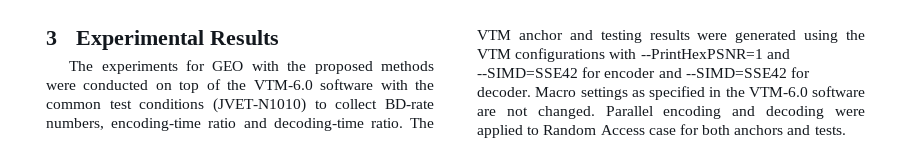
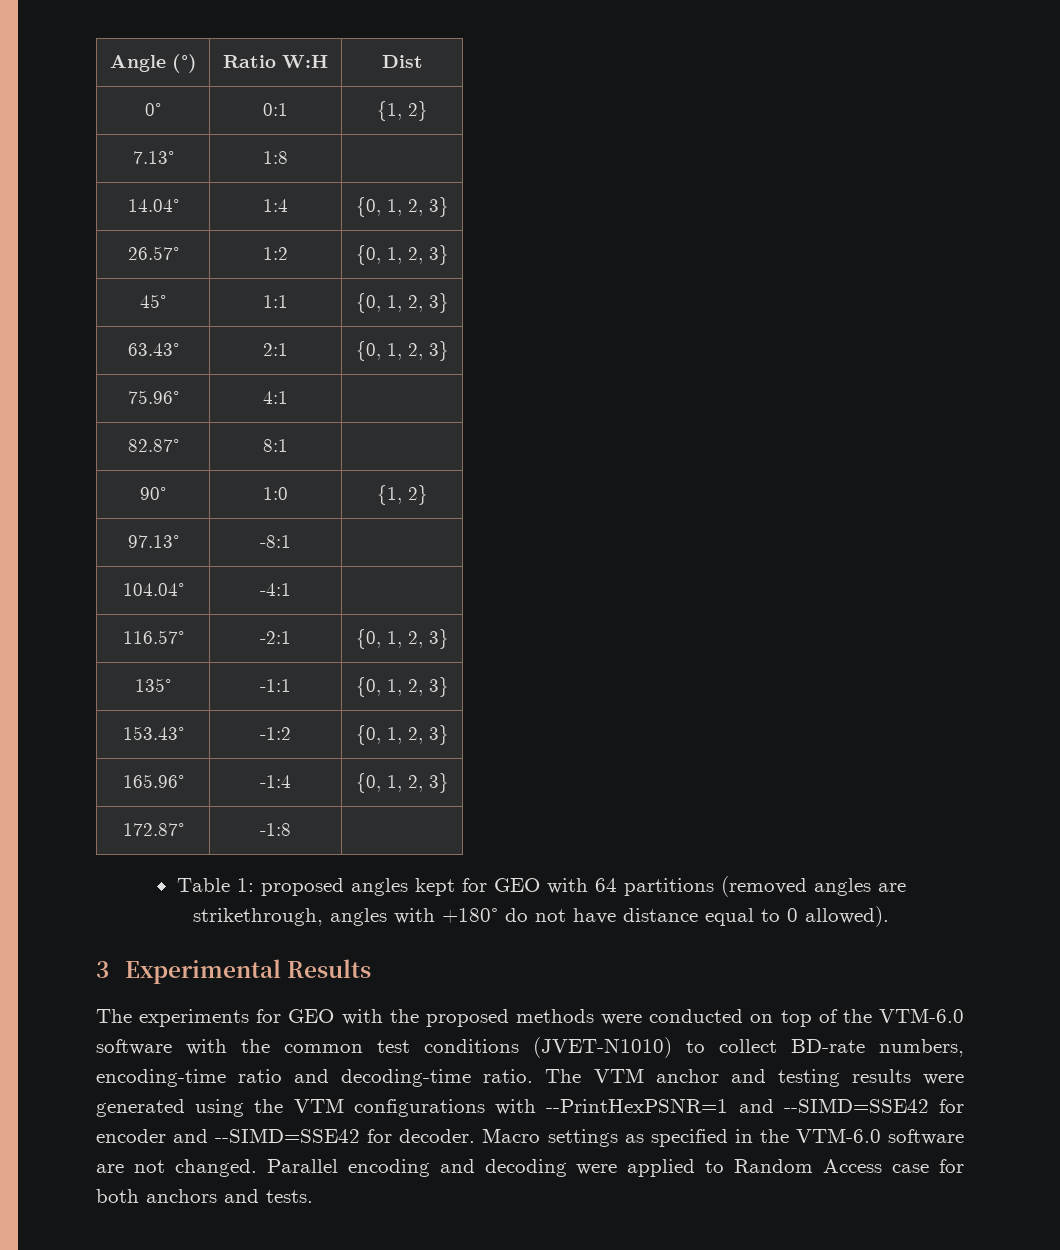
+ Angle (°) | Ratio W:H | Dist
+ 0° | 0:1 | {1, 2}
+ 7.13° | 1:8 |
+ 14.04° | 1:4 | {0, 1, 2, 3}
+ 26.57° | 1:2 | {0, 1, 2, 3}
+ 45° | 1:1 | {0, 1, 2, 3}
+ 63.43° | 2:1 | {0, 1, 2, 3}
+ 75.96° | 4:1 |
+ 82.87° | 8:1 |
+ 90° | 1:0 | {1, 2}
+ 97.13° | -8:1 |
+ 104.04° | -4:1 |
+ 116.57° | -2:1 | {0, 1, 2, 3}
+ 135° | -1:1 | {0, 1, 2, 3}
+ 153.43° | -1:2 | {0, 1, 2, 3}
+ 165.96° | -1:4 | {0, 1, 2, 3}
+ 172.87° | -1:8 |
+ Table 1: proposed angles kept for GEO with 64 partitions (removed angles are strikethrough, angles with +180° do not have distance equal to 0 allowed).

